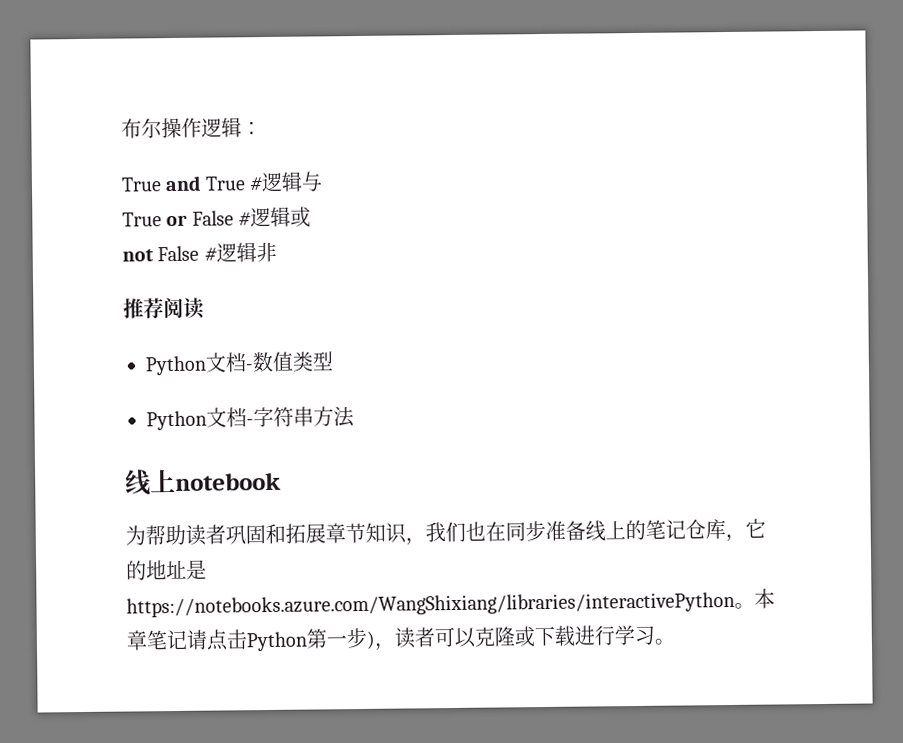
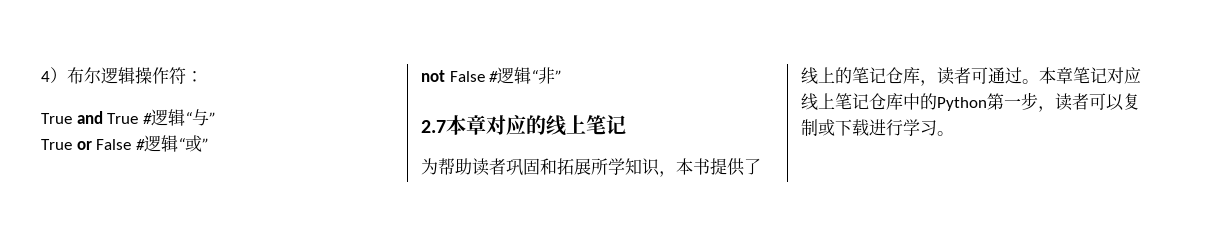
- 布尔操作逻辑：
+ 4）布尔逻辑操作符：
- True and True #逻辑与
+ True and True #逻辑“与”
- True or False #逻辑或
+ True or False #逻辑“或”
- not False #逻辑非
- 推荐阅读
- Python文档-数值类型
- Python文档-字符串方法
- 线上notebook
+ not False #逻辑“非”
+ 2.7本章对应的线上笔记
- 为帮助读者巩固和拓展章节知识，我们也在同步准备线上的笔记仓库，它的地址是https://notebooks.azure.com/WangShixiang/libraries/interactivePython。本章笔记请点击Python第一步)，读者可以克隆或下载进行学习。
+ 为帮助读者巩固和拓展所学知识，本书提供了线上的笔记仓库，读者可通过。本章笔记对应线上笔记仓库中的Python第一步，读者可以复制或下载进行学习。

